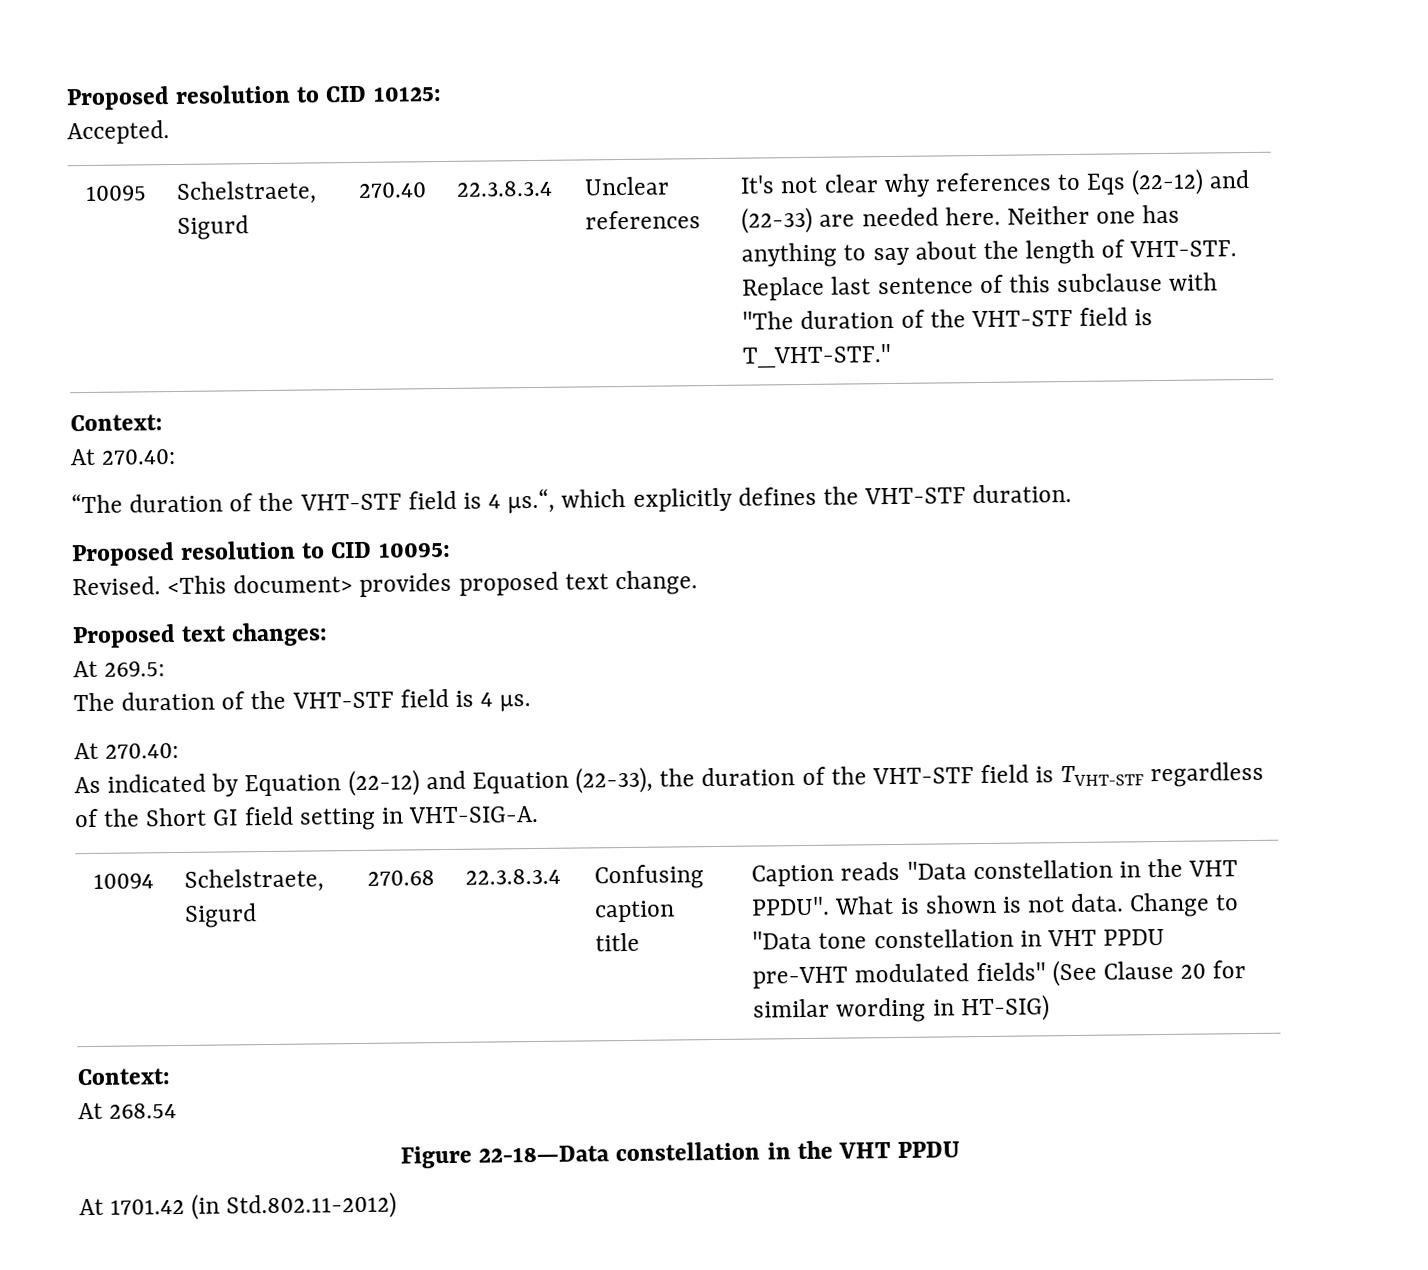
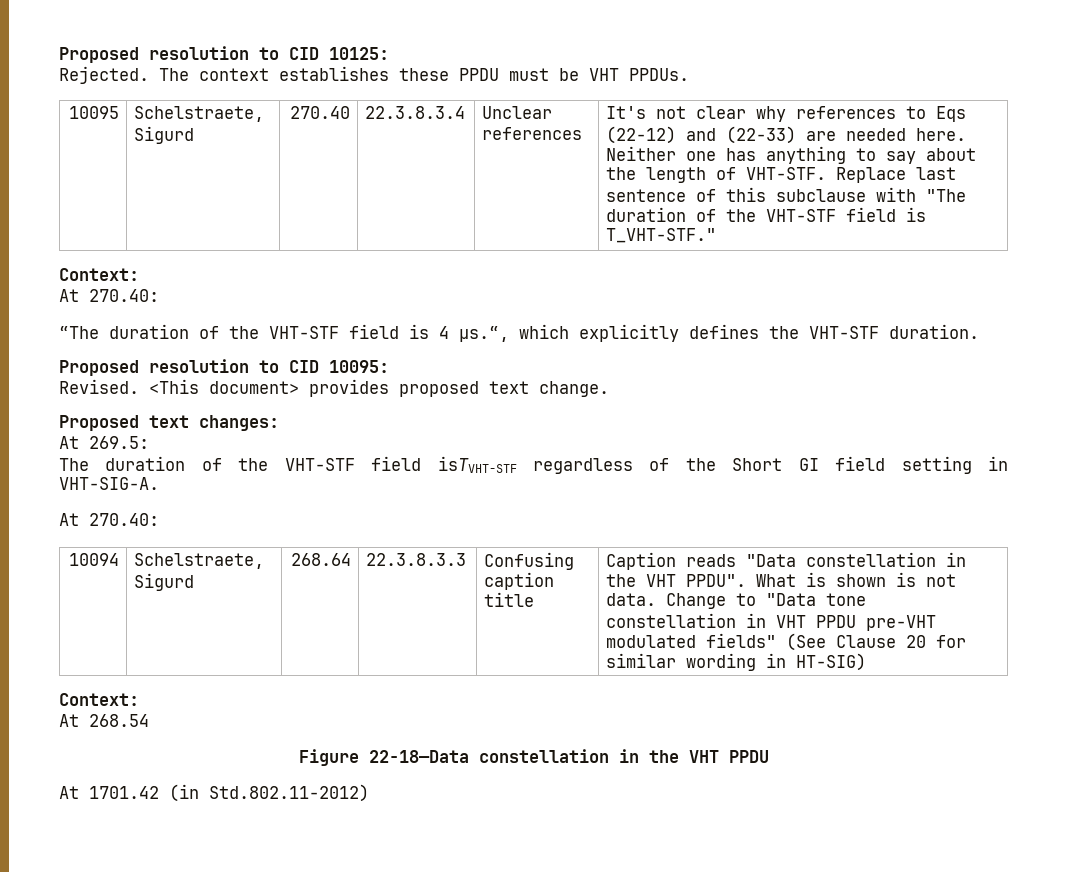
- Accepted.
+ Rejected. The context establishes these PPDU must be VHT PPDUs.
- The duration of the VHT-STF field is 4 μs.
+ The duration of the VHT-STF field isTVHT-STF regardless of the Short GI field setting in VHT-SIG-A.
  At 270.40:
- As indicated by Equation (22-12) and Equation (22-33), the duration of the VHT-STF field is TVHT-STF regardless of the Short GI field setting in VHT-SIG-A.
- 270.68 | 22.3.8.3.4
+ 268.64 | 22.3.8.3.3

